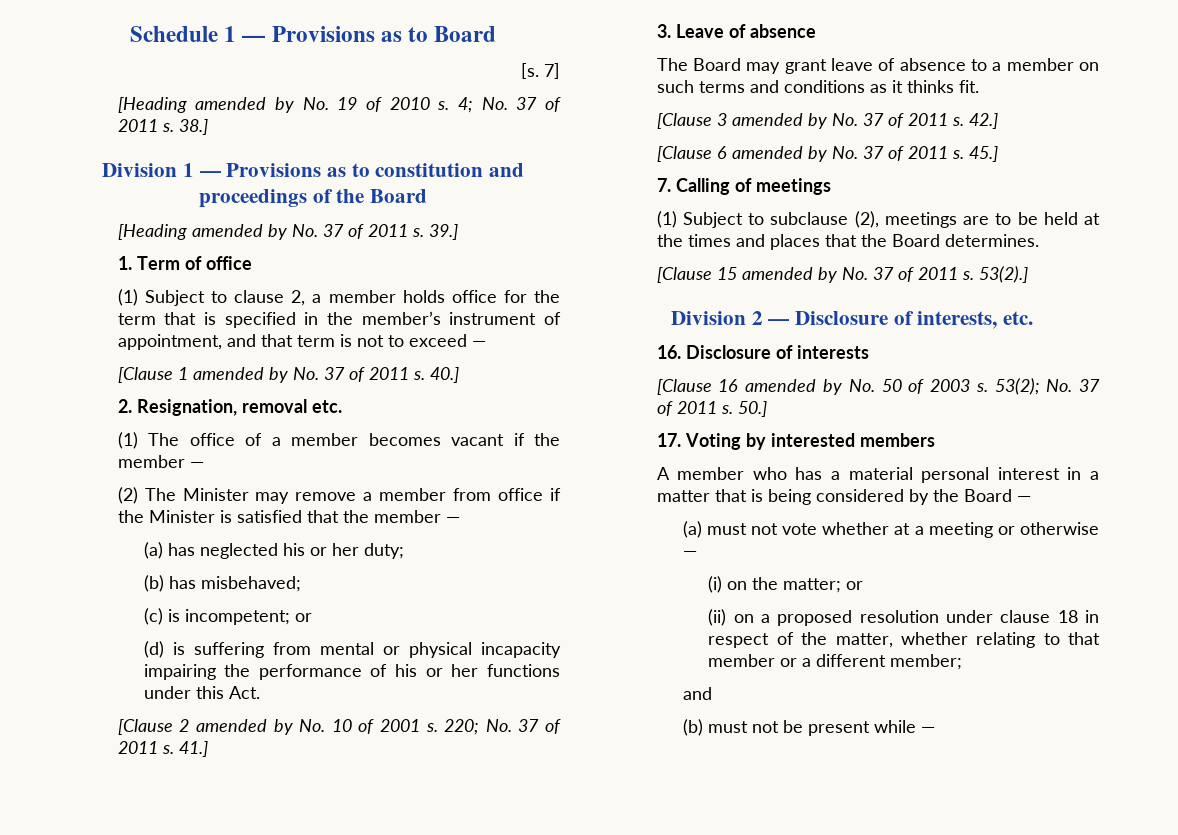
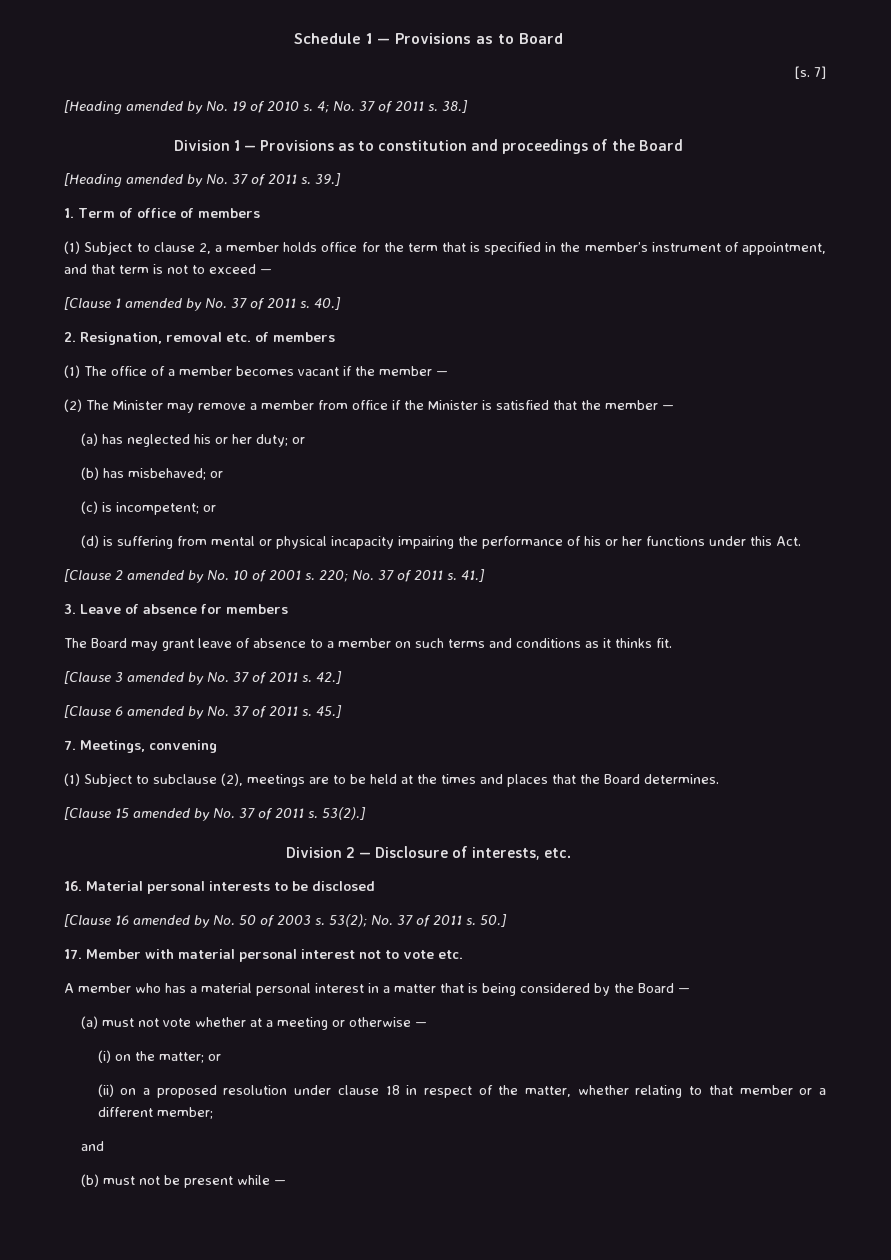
- 1. Term of office
+ 1. Term of office of members
- 2. Resignation, removal etc.
+ 2. Resignation, removal etc. of members
- (a) has neglected his or her duty;
+ (a) has neglected his or her duty; or
- (b) has misbehaved;
+ (b) has misbehaved; or
- 3. Leave of absence
+ 3. Leave of absence for members
- 7. Calling of meetings
+ 7. Meetings, convening
- 16. Disclosure of interests
+ 16. Material personal interests to be disclosed
- 17. Voting by interested members
+ 17. Member with material personal interest not to vote etc.

